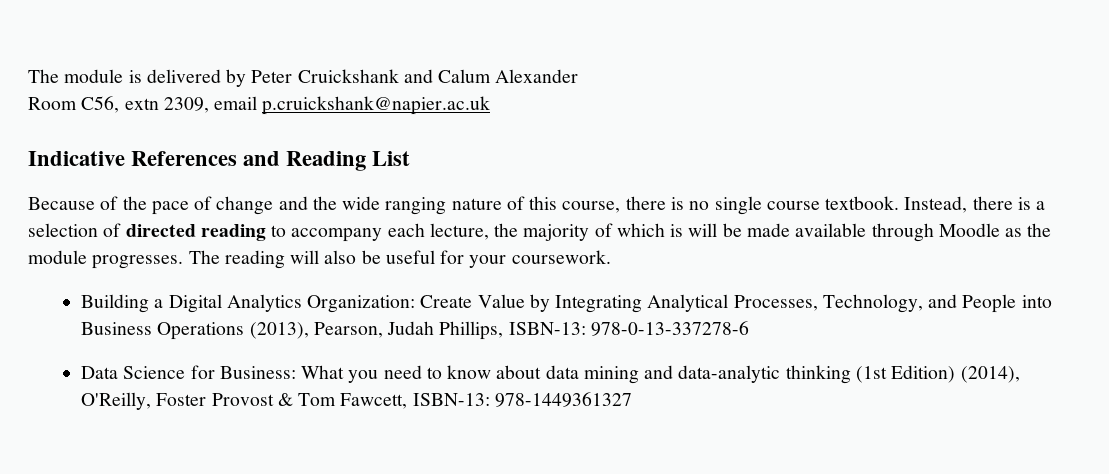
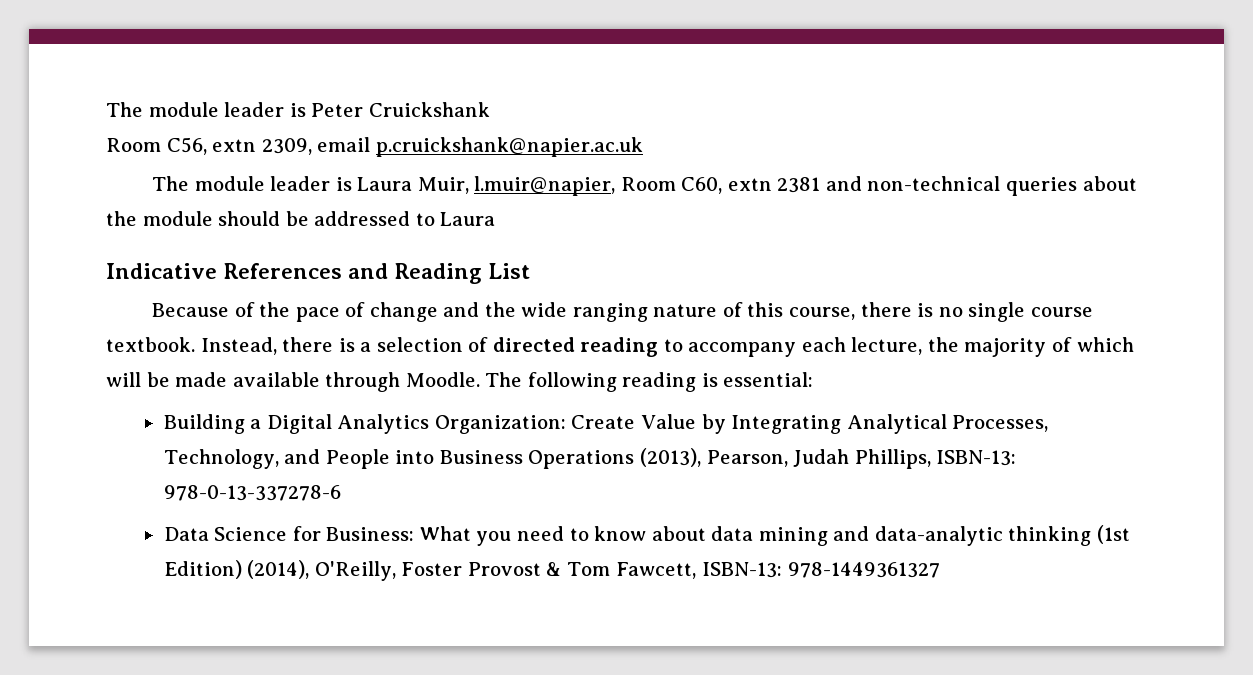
- The module is delivered by Peter Cruickshank and Calum Alexander
+ The module leader is Peter Cruickshank
+ The module leader is Laura Muir, l.muir@napier, Room C60, extn 2381 and non-technical queries about the module should be addressed to Laura
- Instead, there is a selection of directed reading to accompany each lecture, the majority of which is will be made available through Moodle as the module progresses. The reading will also be useful for your coursework.
+ Instead, there is a selection of directed reading to accompany each lecture, the majority of which will be made available through Moodle. The following reading is essential:

